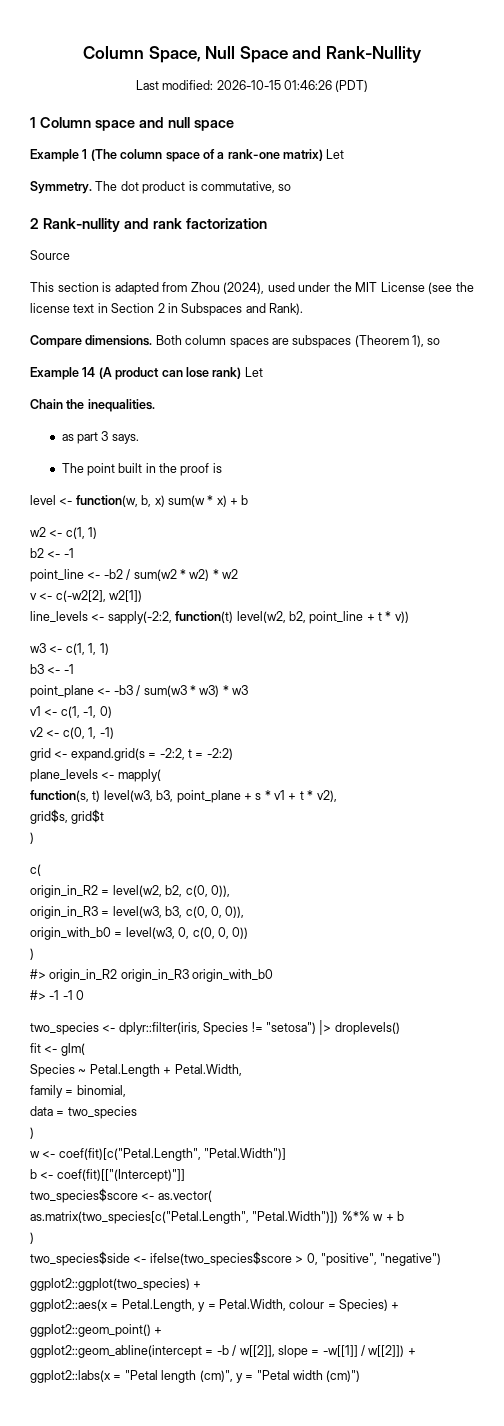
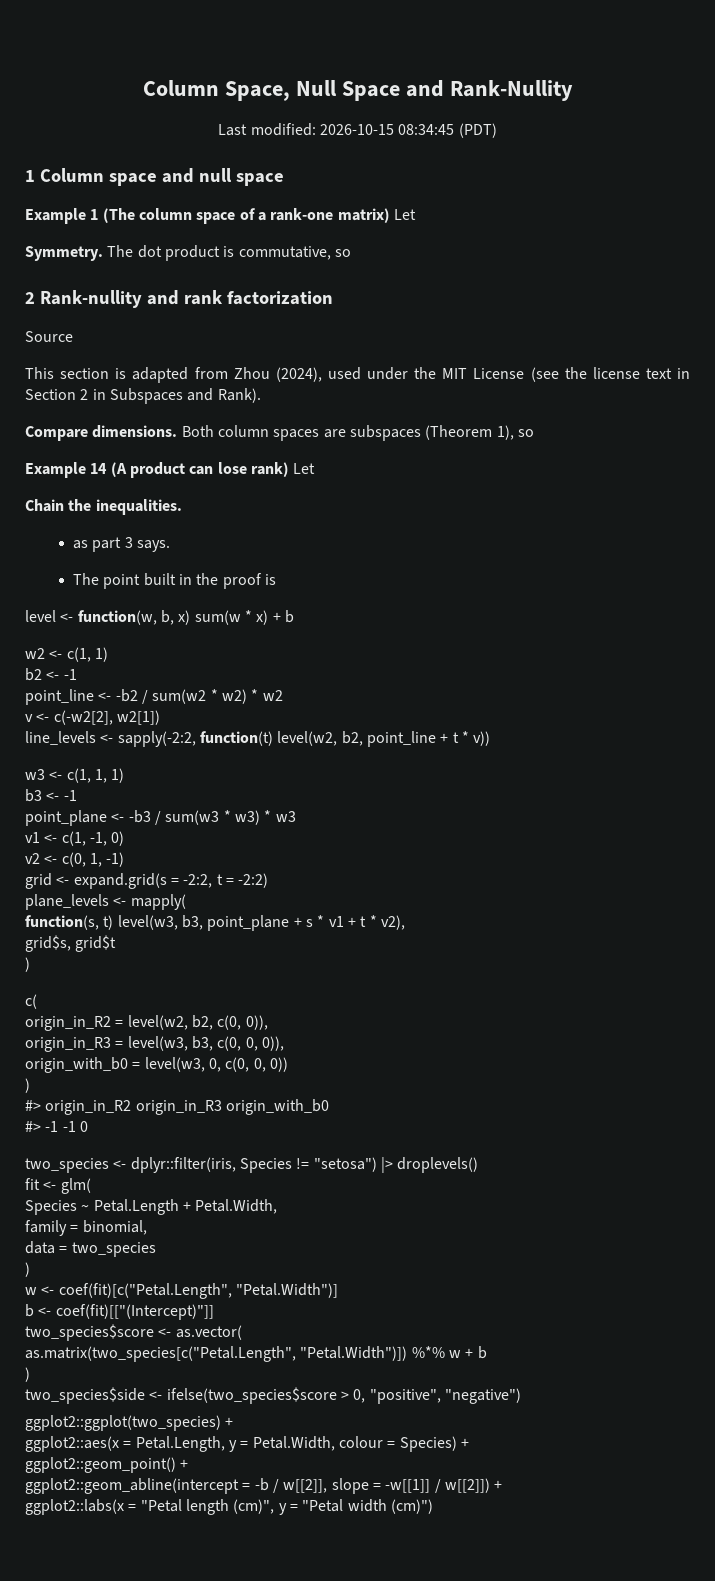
- Last modified: 2026-10-15 01:46:26 (PDT)
+ Last modified: 2026-10-15 08:34:45 (PDT)

